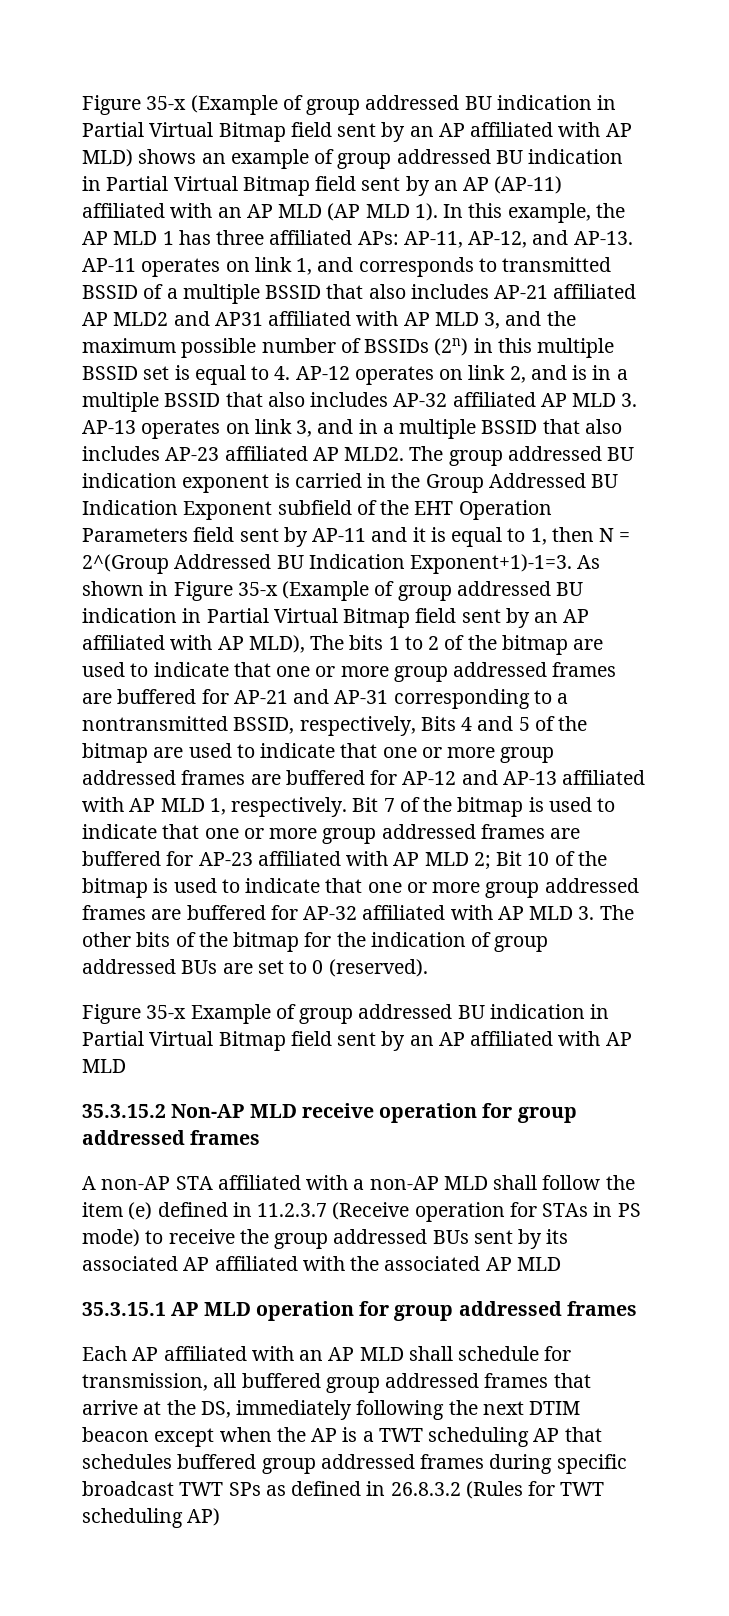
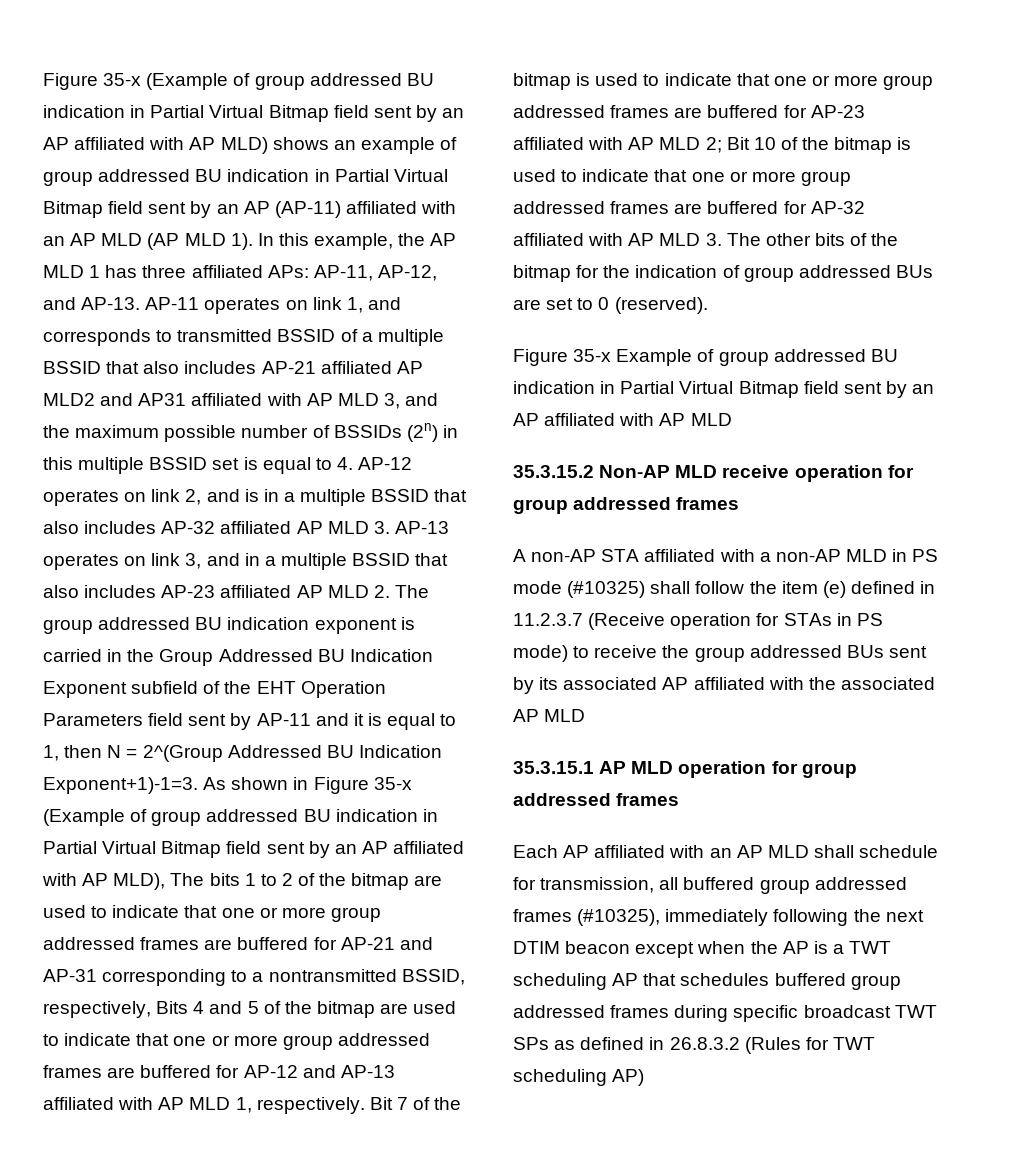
- AP-11 operates on link 1, and corresponds to transmitted BSSID of a multiple BSSID that also includes AP-21 affiliated AP MLD2 and AP31 affiliated with AP MLD 3, and the maximum possible number of BSSIDs (2n) in this multiple BSSID set is equal to 4. AP-12 operates on link 2, and is in a multiple BSSID that also includes AP-32 affiliated AP MLD 3. AP-13 operates on link 3, and in a multiple BSSID that also includes AP-23 affiliated AP MLD2. The group addressed BU indication exponent is carried in the Group Addressed BU Indication Exponent subfield of the EHT Operation Parameters field sent by AP-11 and it is equal to 1, then N = 2^(Group Addressed BU Indication Exponent+1)-1=3.
+ AP-11 operates on link 1, and corresponds to transmitted BSSID of a multiple BSSID that also includes AP-21 affiliated AP MLD2 and AP31 affiliated with AP MLD 3, and the maximum possible number of BSSIDs (2n) in this multiple BSSID set is equal to 4. AP-12 operates on link 2, and is in a multiple BSSID that also includes AP-32 affiliated AP MLD 3. AP-13 operates on link 3, and in a multiple BSSID that also includes AP-23 affiliated AP MLD 2. The group addressed BU indication exponent is carried in the Group Addressed BU Indication Exponent subfield of the EHT Operation Parameters field sent by AP-11 and it is equal to 1, then N = 2^(Group Addressed BU Indication Exponent+1)-1=3.
- A non-AP STA affiliated with a non-AP MLD shall follow the item (e) defined in 11.2.3.7 (Receive operation for STAs in PS mode) to receive the group addressed BUs sent by its associated AP affiliated with the associated AP MLD
+ A non-AP STA affiliated with a non-AP MLD in PS mode (#10325) shall follow the item (e) defined in 11.2.3.7 (Receive operation for STAs in PS mode) to receive the group addressed BUs sent by its associated AP affiliated with the associated AP MLD
- Each AP affiliated with an AP MLD shall schedule for transmission, all buffered group addressed frames that arrive at the DS, immediately following the next DTIM beacon except when the AP is a TWT scheduling AP that schedules buffered group addressed frames during specific broadcast TWT SPs as defined in 26.8.3.2 (Rules for TWT scheduling AP)
+ Each AP affiliated with an AP MLD shall schedule for transmission, all buffered group addressed frames (#10325), immediately following the next DTIM beacon except when the AP is a TWT scheduling AP that schedules buffered group addressed frames during specific broadcast TWT SPs as defined in 26.8.3.2 (Rules for TWT scheduling AP)

